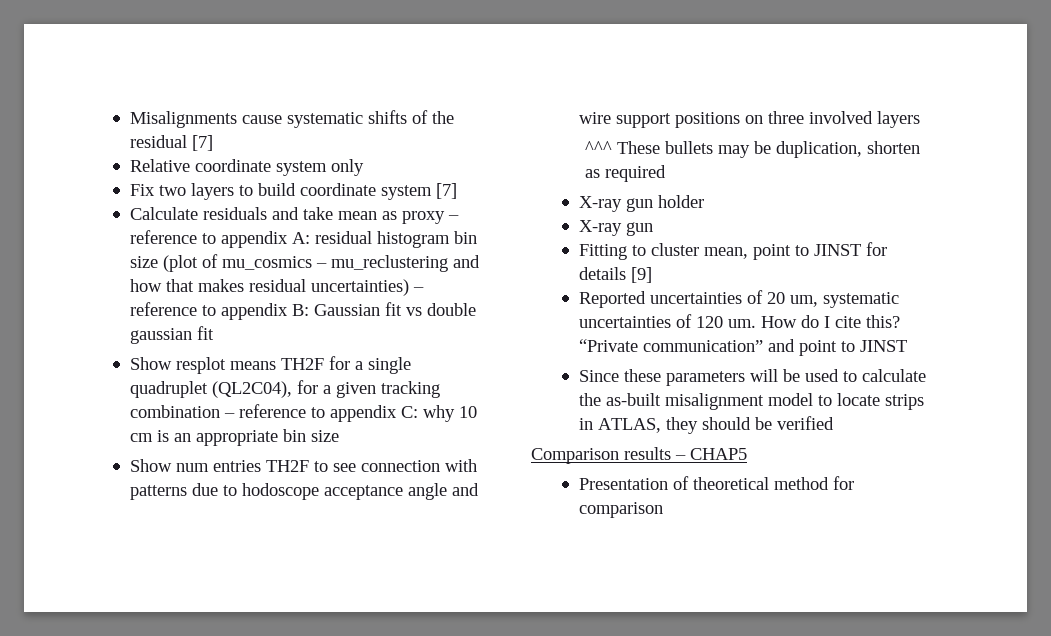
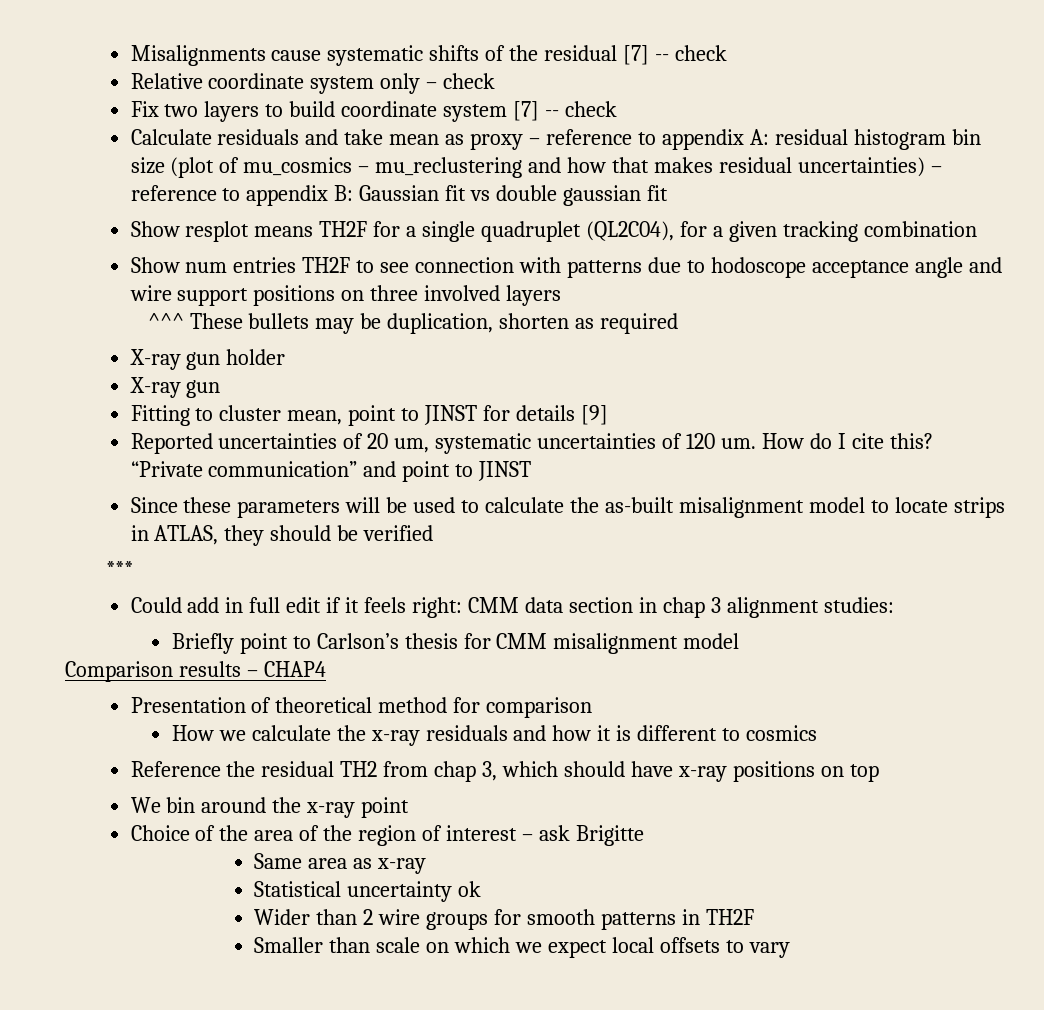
- Misalignments cause systematic shifts of the residual [7]
+ Misalignments cause systematic shifts of the residual [7] -- check
- Relative coordinate system only
+ Relative coordinate system only – check
- Fix two layers to build coordinate system [7]
+ Fix two layers to build coordinate system [7] -- check
- Show resplot means TH2F for a single quadruplet (QL2C04), for a given tracking combination – reference to appendix C: why 10 cm is an appropriate bin size
+ Show resplot means TH2F for a single quadruplet (QL2C04), for a given tracking combination
+ ***
+ Could add in full edit if it feels right: CMM data section in chap 3 alignment studies:
+ Briefly point to Carlson’s thesis for CMM misalignment model
- Comparison results – CHAP5
+ Comparison results – CHAP4
+ How we calculate the x-ray residuals and how it is different to cosmics
+ Reference the residual TH2 from chap 3, which should have x-ray positions on top
+ We bin around the x-ray point
+ Choice of the area of the region of interest – ask Brigitte
+ Same area as x-ray
+ Statistical uncertainty ok
+ Wider than 2 wire groups for smooth patterns in TH2F
+ Smaller than scale on which we expect local offsets to vary

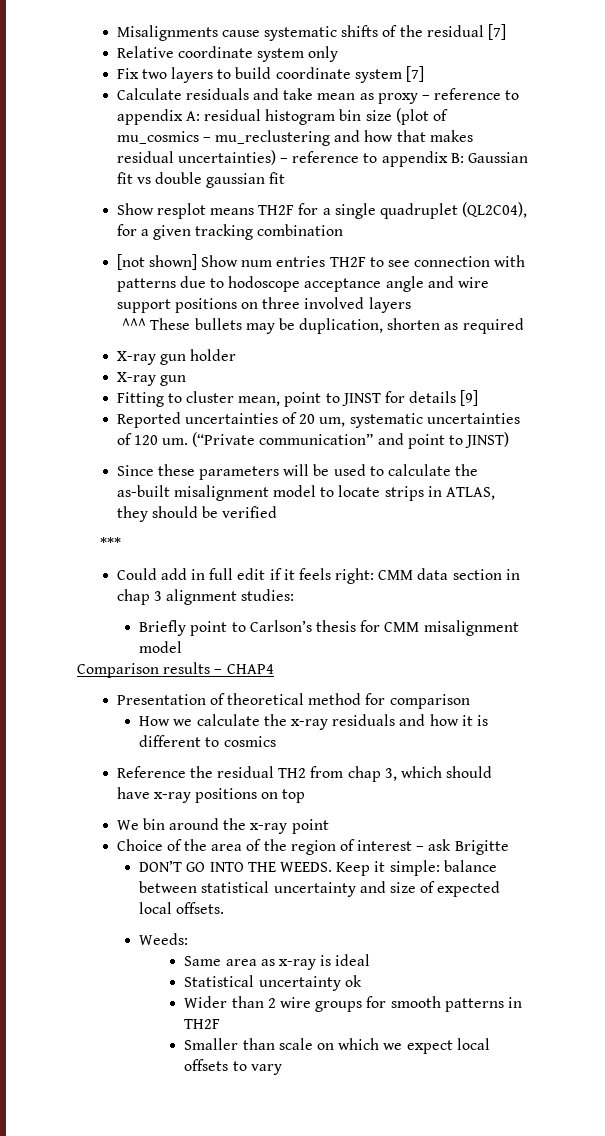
- Misalignments cause systematic shifts of the residual [7] -- check
+ Misalignments cause systematic shifts of the residual [7]
- Relative coordinate system only – check
+ Relative coordinate system only
- Fix two layers to build coordinate system [7] -- check
+ Fix two layers to build coordinate system [7]
- Show num entries TH2F to see connection with patterns due to hodoscope acceptance angle and wire support positions on three involved layers
+ [not shown] Show num entries TH2F to see connection with patterns due to hodoscope acceptance angle and wire support positions on three involved layers
- How do I cite this? “Private communication” and point to JINST
+ (“Private communication” and point to JINST)
+ DON’T GO INTO THE WEEDS. Keep it simple: balance between statistical uncertainty and size of expected local offsets.
+ Weeds:
- Same area as x-ray
+ Same area as x-ray is ideal

